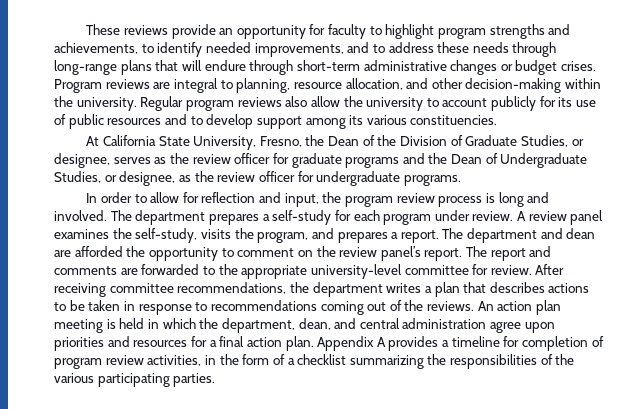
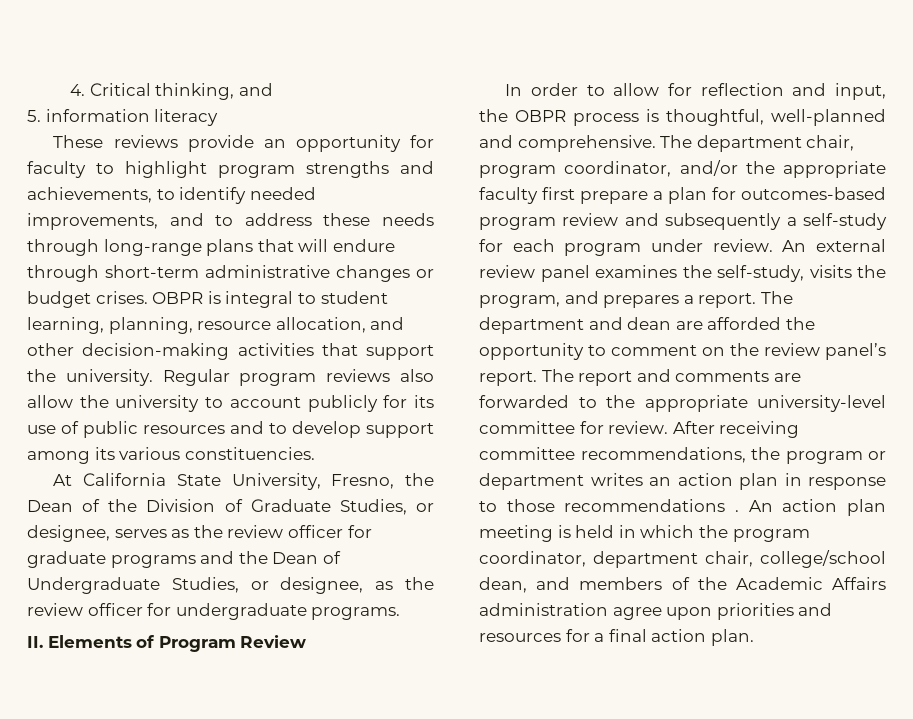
+ 4. Critical thinking, and
+ 5. information literacy
- Program reviews are integral to planning, resource allocation, and other decision-making within the university.
+ OBPR is integral to student learning, planning, resource allocation, and other decision-making activities that support the university.
+ II. Elements of Program Review
- In order to allow for reflection and input, the program review process is long and involved. The department prepares a self-study for each program under review.
+ In order to allow for reflection and input, the OBPR process is thoughtful, well-planned and comprehensive. The department chair, program coordinator, and/or the appropriate faculty first prepare a plan for outcomes-based program review and subsequently a self-study for each program under review.
- A review panel examines the self-study, visits the program, and prepares a report.
+ An external review panel examines the self-study, visits the program, and prepares a report.
- After receiving committee recommendations, the department writes a plan that describes actions to be taken in response to recommendations coming out of the reviews.
+ After receiving committee recommendations, the program or department writes an action plan in response to those recommendations .
- An action plan meeting is held in which the department, dean, and central administration agree upon priorities and resources for a final action plan. Appendix A provides a timeline for completion of program review activities, in the form of a checklist summarizing the responsibilities of the various participating parties.
+ An action plan meeting is held in which the program coordinator, department chair, college/school dean, and members of the Academic Affairs administration agree upon priorities and resources for a final action plan.

